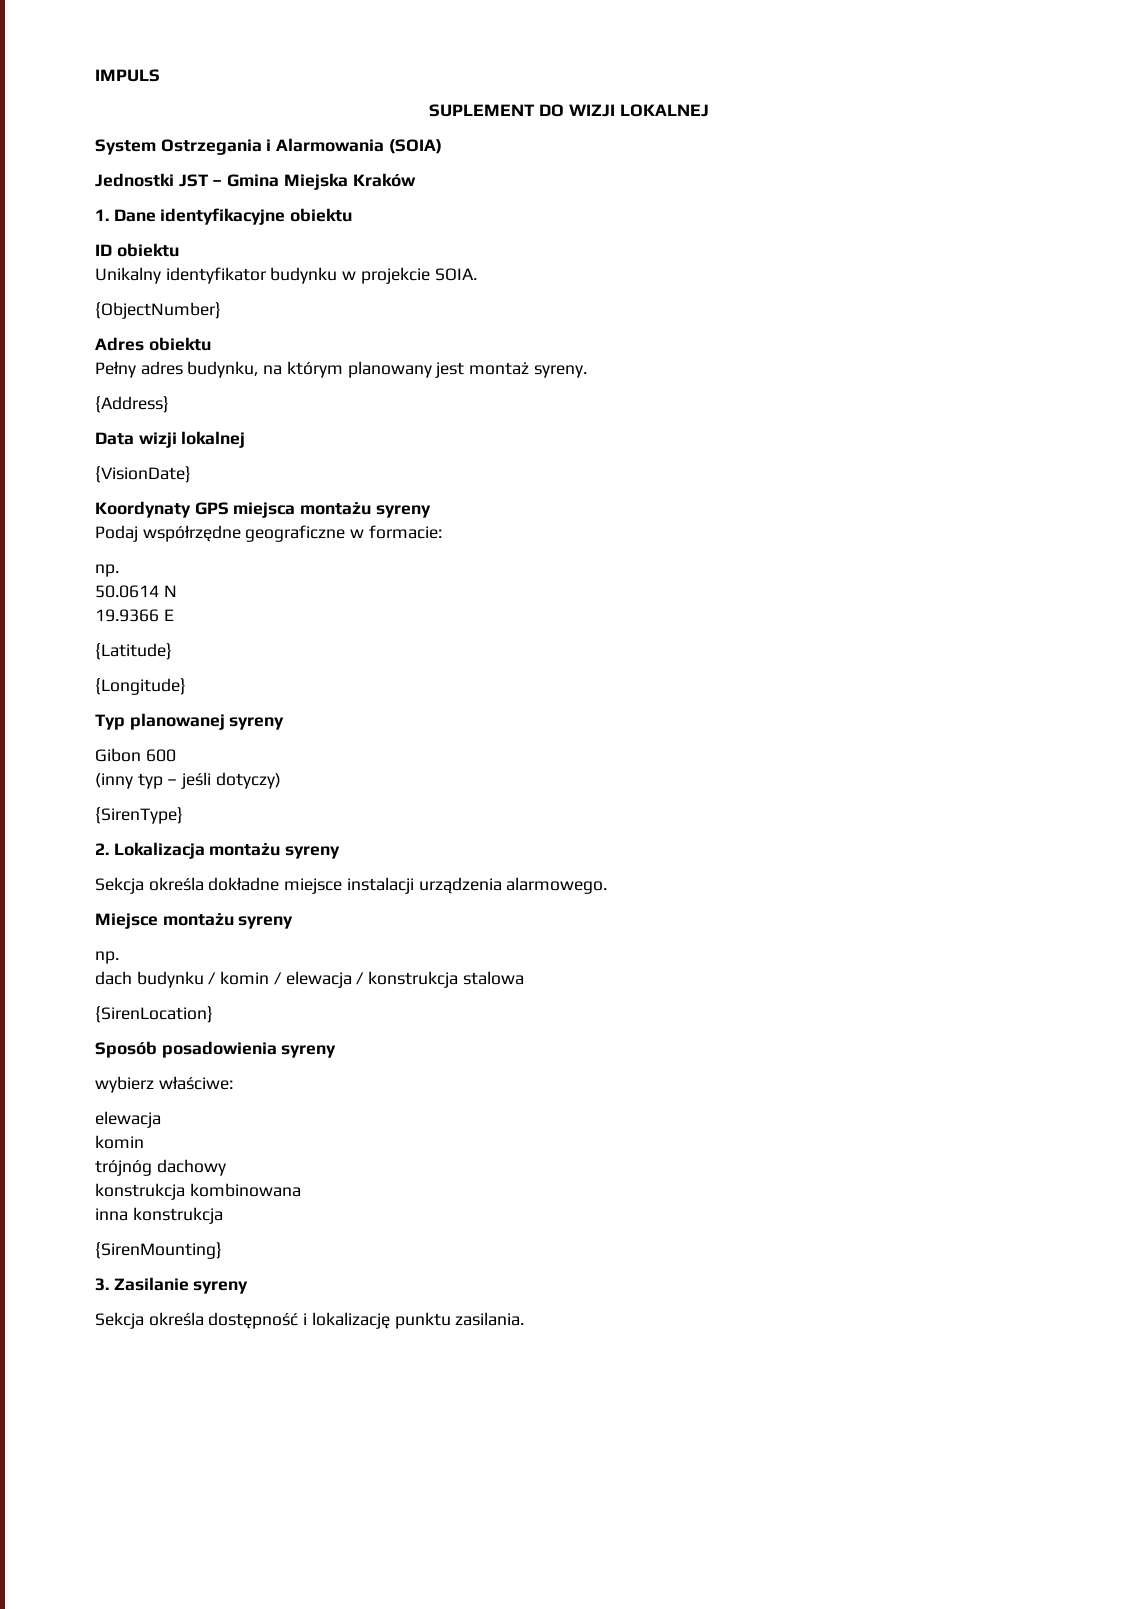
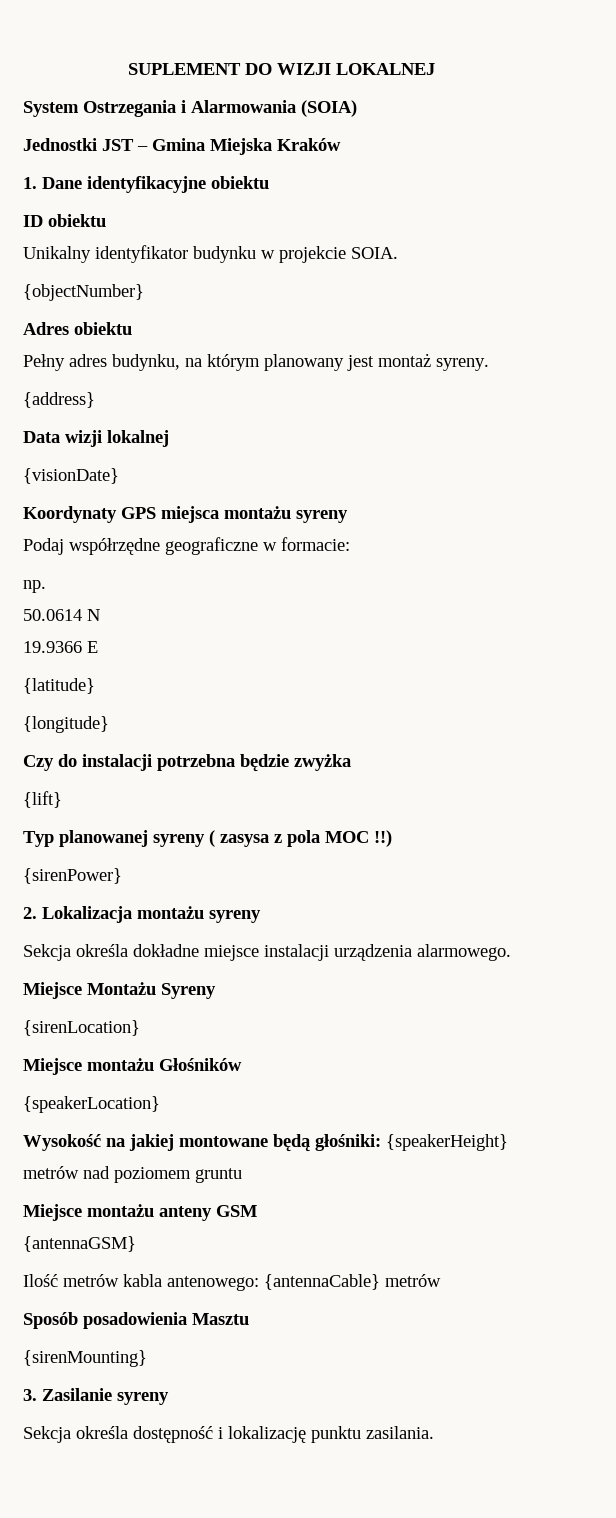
- IMPULS
- {ObjectNumber}
+ {objectNumber}
- {Address}
+ {address}
- {VisionDate}
+ {visionDate}
- {Latitude}
- {Longitude}
- Typ planowanej syreny
- Gibon 600
- (inny typ – jeśli dotyczy)
- {SirenType}
+ {latitude}
+ {longitude}
+ Czy do instalacji potrzebna będzie zwyżka
+ {lift}
+ Typ planowanej syreny ( zasysa z pola MOC !!)
+ {sirenPower}
- Miejsce montażu syreny
- np.
- dach budynku / komin / elewacja / konstrukcja stalowa
- {SirenLocation}
- Sposób posadowienia syreny
- wybierz właściwe:
- elewacja
- komin
- trójnóg dachowy
- konstrukcja kombinowana
- inna konstrukcja
- {SirenMounting}
+ Miejsce Montażu Syreny
+ {sirenLocation}
+ Miejsce montażu Głośników
+ {speakerLocation}
+ Wysokość na jakiej montowane będą głośniki: {speakerHeight} metrów nad poziomem gruntu
+ Miejsce montażu anteny GSM
+ {antennaGSM}
+ Ilość metrów kabla antenowego: {antennaCable} metrów
+ Sposób posadowienia Masztu
+ {sirenMounting}

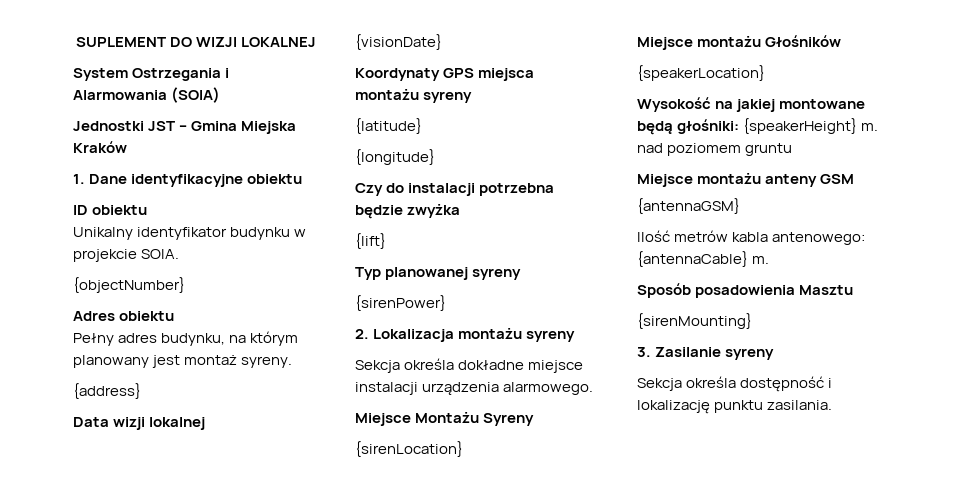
- Podaj współrzędne geograficzne w formacie:
- np.
- 50.0614 N
- 19.9366 E
- Typ planowanej syreny ( zasysa z pola MOC !!)
+ Typ planowanej syreny
- Wysokość na jakiej montowane będą głośniki: {speakerHeight} metrów nad poziomem gruntu
+ Wysokość na jakiej montowane będą głośniki: {speakerHeight} m. nad poziomem gruntu
- Ilość metrów kabla antenowego: {antennaCable} metrów
+ Ilość metrów kabla antenowego: {antennaCable} m.

